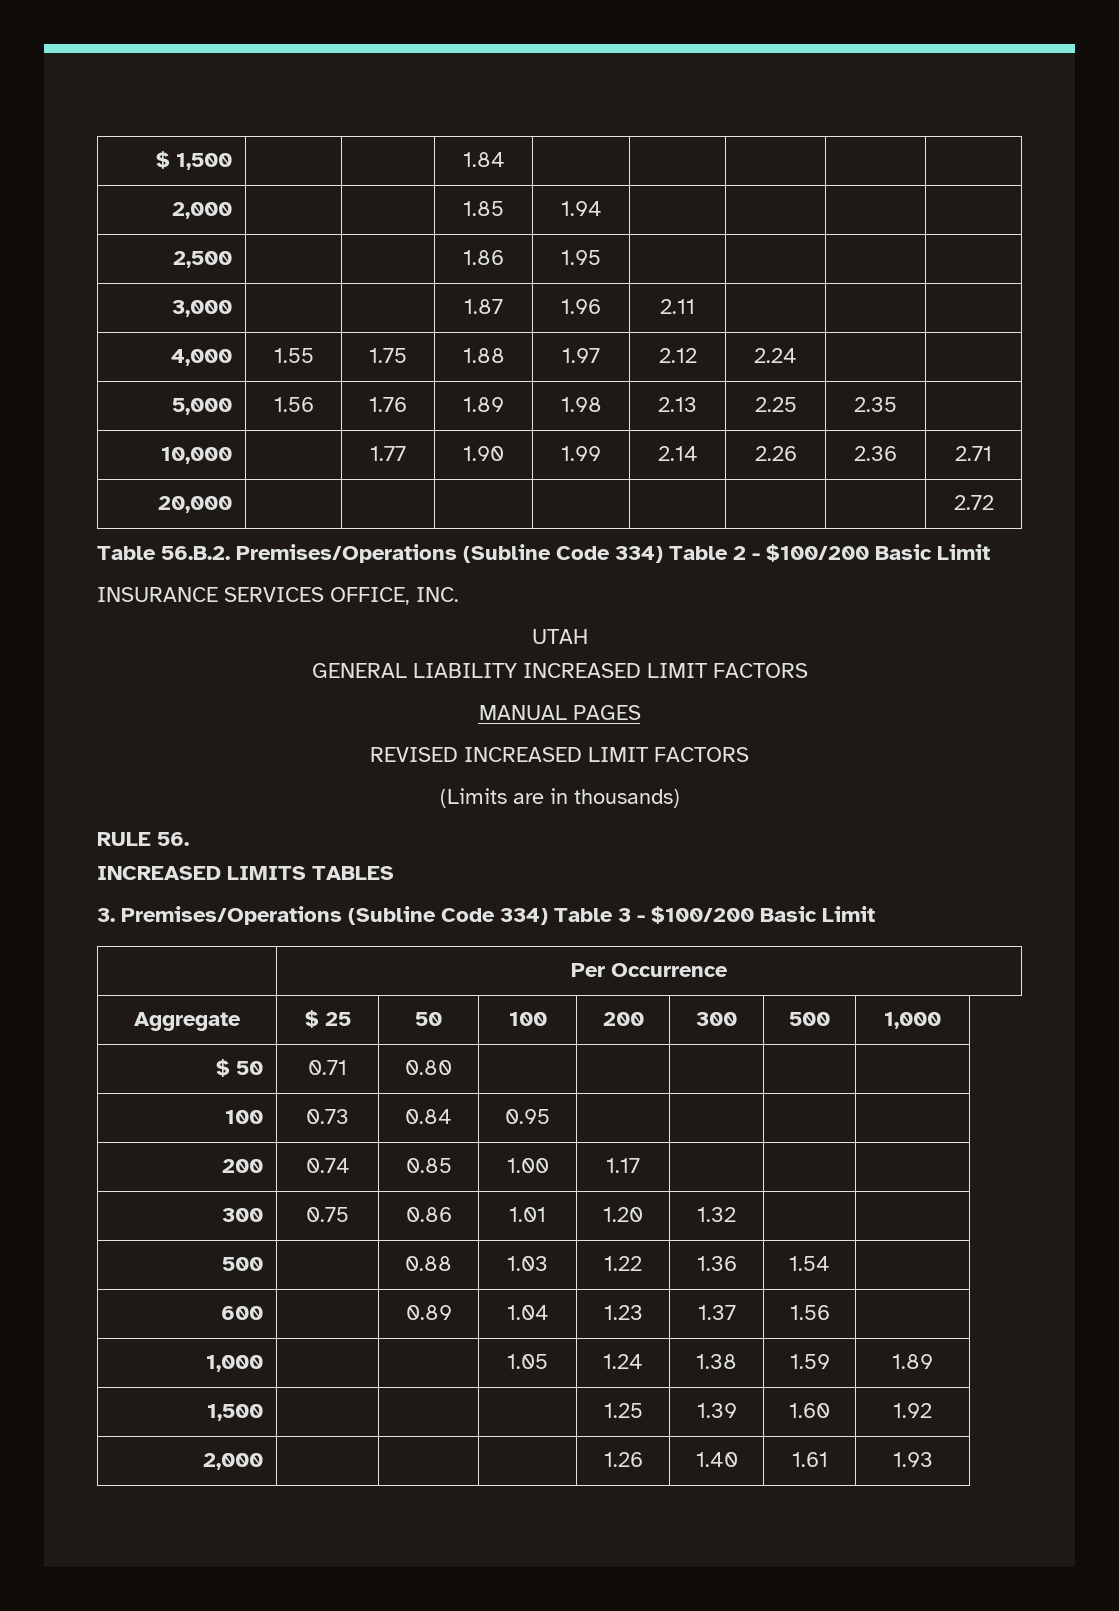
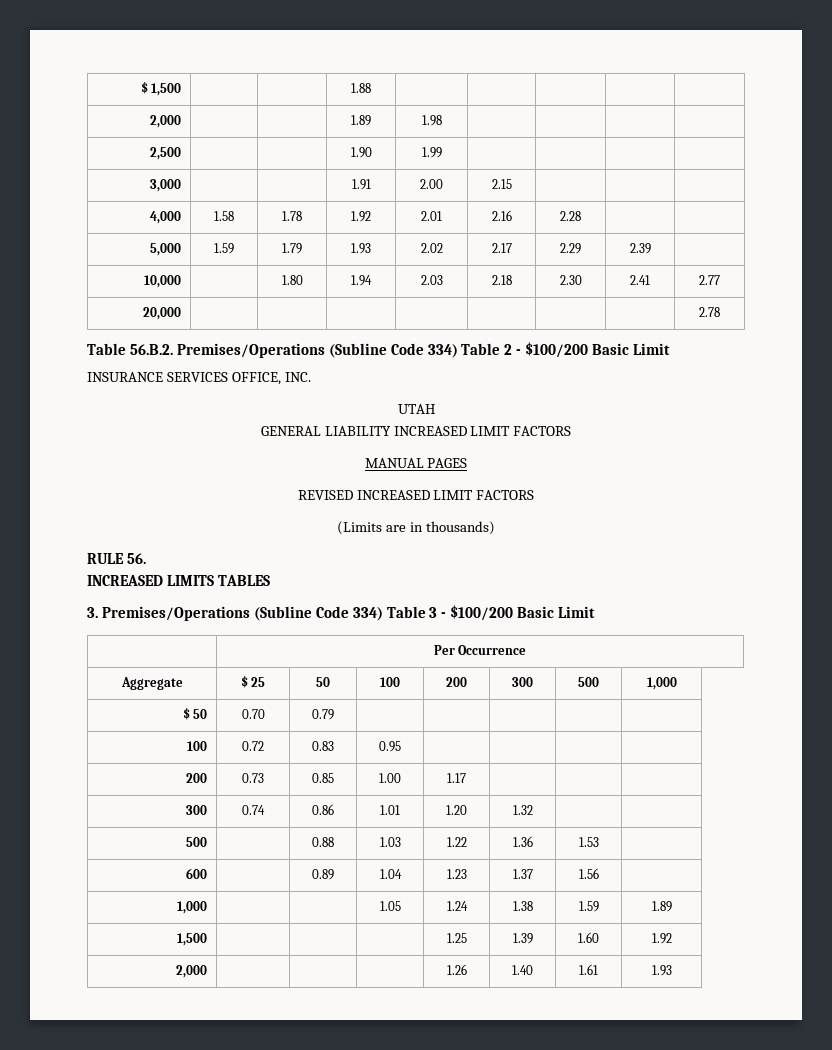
- $ 1,500 | | | 1.84 | | | | |
- 2,000 | | | 1.85 | 1.94 | | | |
+ $ 1,500 | | | 1.88 | | | | |
+ 2,000 | | | 1.89 | 1.98 | | | |
- 2,500 | | | 1.86 | 1.95 | | | |
+ 2,500 | | | 1.90 | 1.99 | | | |
- 3,000 | | | 1.87 | 1.96 | 2.11 | | |
- 4,000 | 1.55 | 1.75 | 1.88 | 1.97 | 2.12 | 2.24 | |
- 5,000 | 1.56 | 1.76 | 1.89 | 1.98 | 2.13 | 2.25 | 2.35 |
- 10,000 | | 1.77 | 1.90 | 1.99 | 2.14 | 2.26 | 2.36 | 2.71
+ 3,000 | | | 1.91 | 2.00 | 2.15 | | |
+ 4,000 | 1.58 | 1.78 | 1.92 | 2.01 | 2.16 | 2.28 | |
+ 5,000 | 1.59 | 1.79 | 1.93 | 2.02 | 2.17 | 2.29 | 2.39 |
+ 10,000 | | 1.80 | 1.94 | 2.03 | 2.18 | 2.30 | 2.41 | 2.77
- 20,000 | | | | | | | | 2.72
+ 20,000 | | | | | | | | 2.78
- $ 50 | 0.71 | 0.80 | | | | |
- 100 | 0.73 | 0.84 | 0.95 | | | |
+ $ 50 | 0.70 | 0.79 | | | | |
+ 100 | 0.72 | 0.83 | 0.95 | | | |
- 200 | 0.74 | 0.85 | 1.00 | 1.17 | | |
+ 200 | 0.73 | 0.85 | 1.00 | 1.17 | | |
- 300 | 0.75 | 0.86 | 1.01 | 1.20 | 1.32 | |
+ 300 | 0.74 | 0.86 | 1.01 | 1.20 | 1.32 | |
- 500 | | 0.88 | 1.03 | 1.22 | 1.36 | 1.54 |
+ 500 | | 0.88 | 1.03 | 1.22 | 1.36 | 1.53 |

